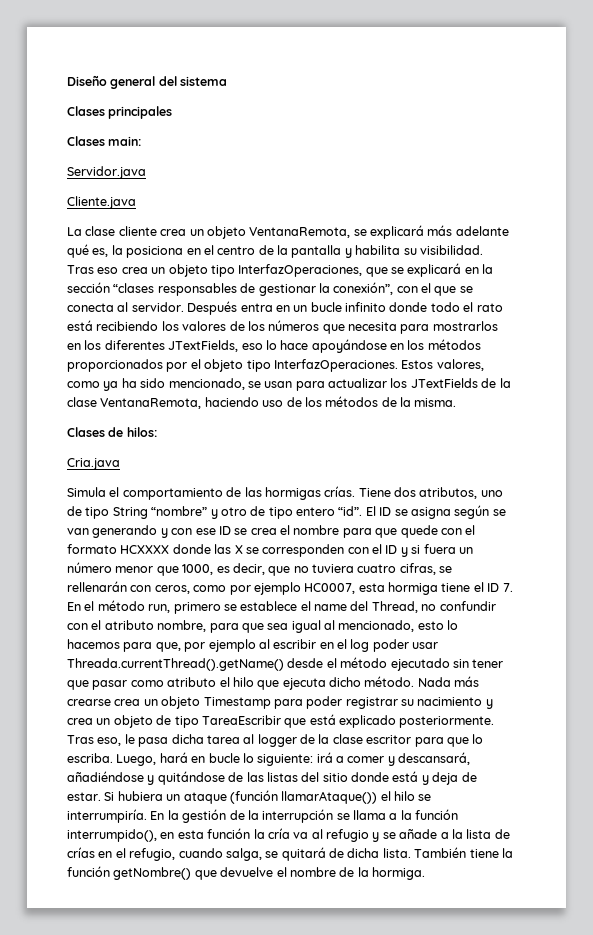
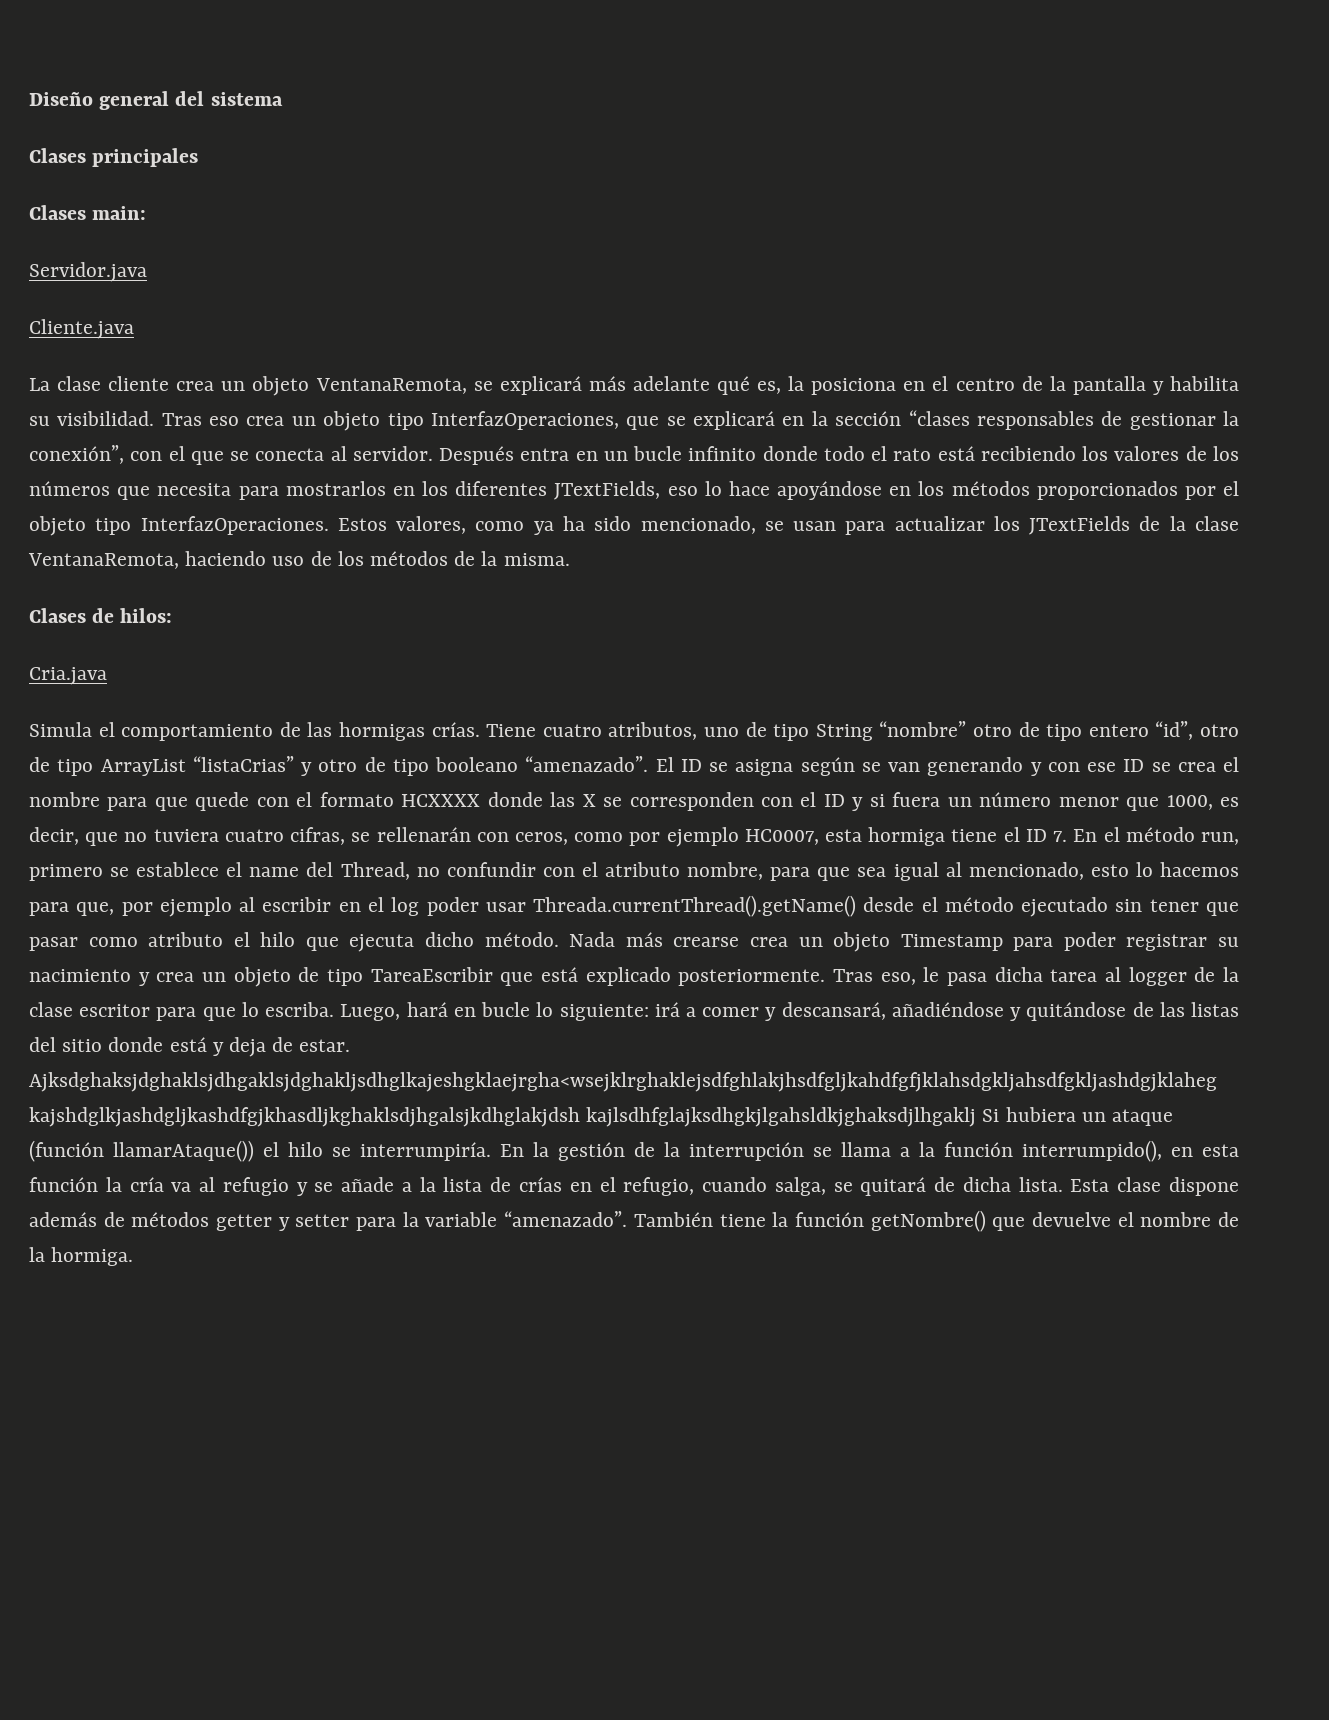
- Tiene dos atributos, uno de tipo String “nombre” y otro de tipo entero “id”.
+ Tiene cuatro atributos, uno de tipo String “nombre” otro de tipo entero “id”, otro de tipo ArrayList “listaCrias” y otro de tipo booleano “amenazado”.
- Si hubiera un ataque (función llamarAtaque()) el hilo se interrumpiría.
+ Ajksdghaksjdghaklsjdhgaklsjdghakljsdhglkajeshgklaejrgha<wsejklrghaklejsdfghlakjhsdfgljkahdfgfjklahsdgkljahsdfgkljashdgjklaheg kajshdglkjashdgljkashdfgjkhasdljkghaklsdjhgalsjkdhglakjdsh kajlsdhfglajksdhgkjlgahsldkjghaksdjlhgaklj Si hubiera un ataque (función llamarAtaque()) el hilo se interrumpiría.
+ Esta clase dispone además de métodos getter y setter para la variable “amenazado”.

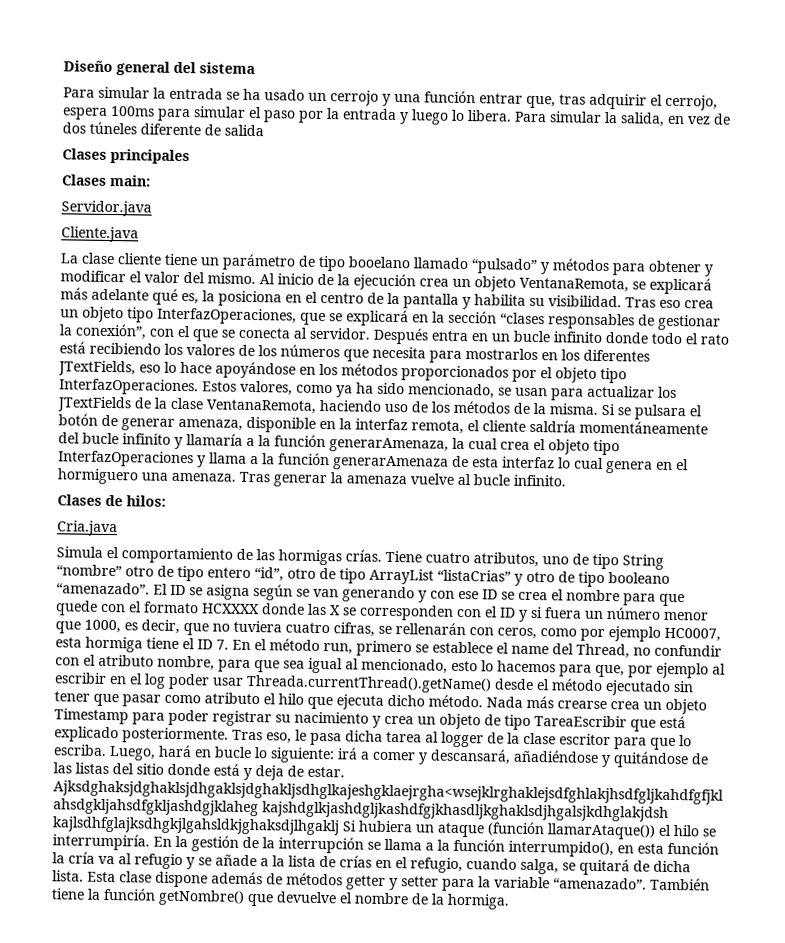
+ Para simular la entrada se ha usado un cerrojo y una función entrar que, tras adquirir el cerrojo, espera 100ms para simular el paso por la entrada y luego lo libera. Para simular la salida, en vez de dos túneles diferente de salida
- La clase cliente crea un objeto VentanaRemota, se explicará más adelante qué es, la posiciona en el centro de la pantalla y habilita su visibilidad.
+ La clase cliente tiene un parámetro de tipo booelano llamado “pulsado” y métodos para obtener y modificar el valor del mismo. Al inicio de la ejecución crea un objeto VentanaRemota, se explicará más adelante qué es, la posiciona en el centro de la pantalla y habilita su visibilidad.
+ Si se pulsara el botón de generar amenaza, disponible en la interfaz remota, el cliente saldría momentáneamente del bucle infinito y llamaría a la función generarAmenaza, la cual crea el objeto tipo InterfazOperaciones y llama a la función generarAmenaza de esta interfaz lo cual genera en el hormiguero una amenaza. Tras generar la amenaza vuelve al bucle infinito.

